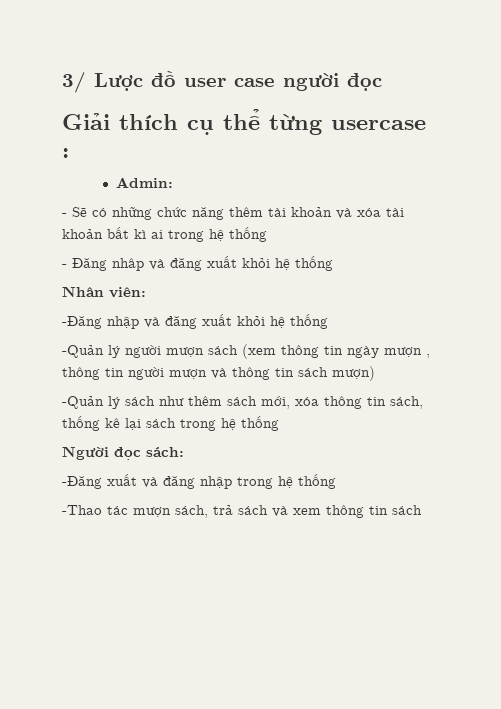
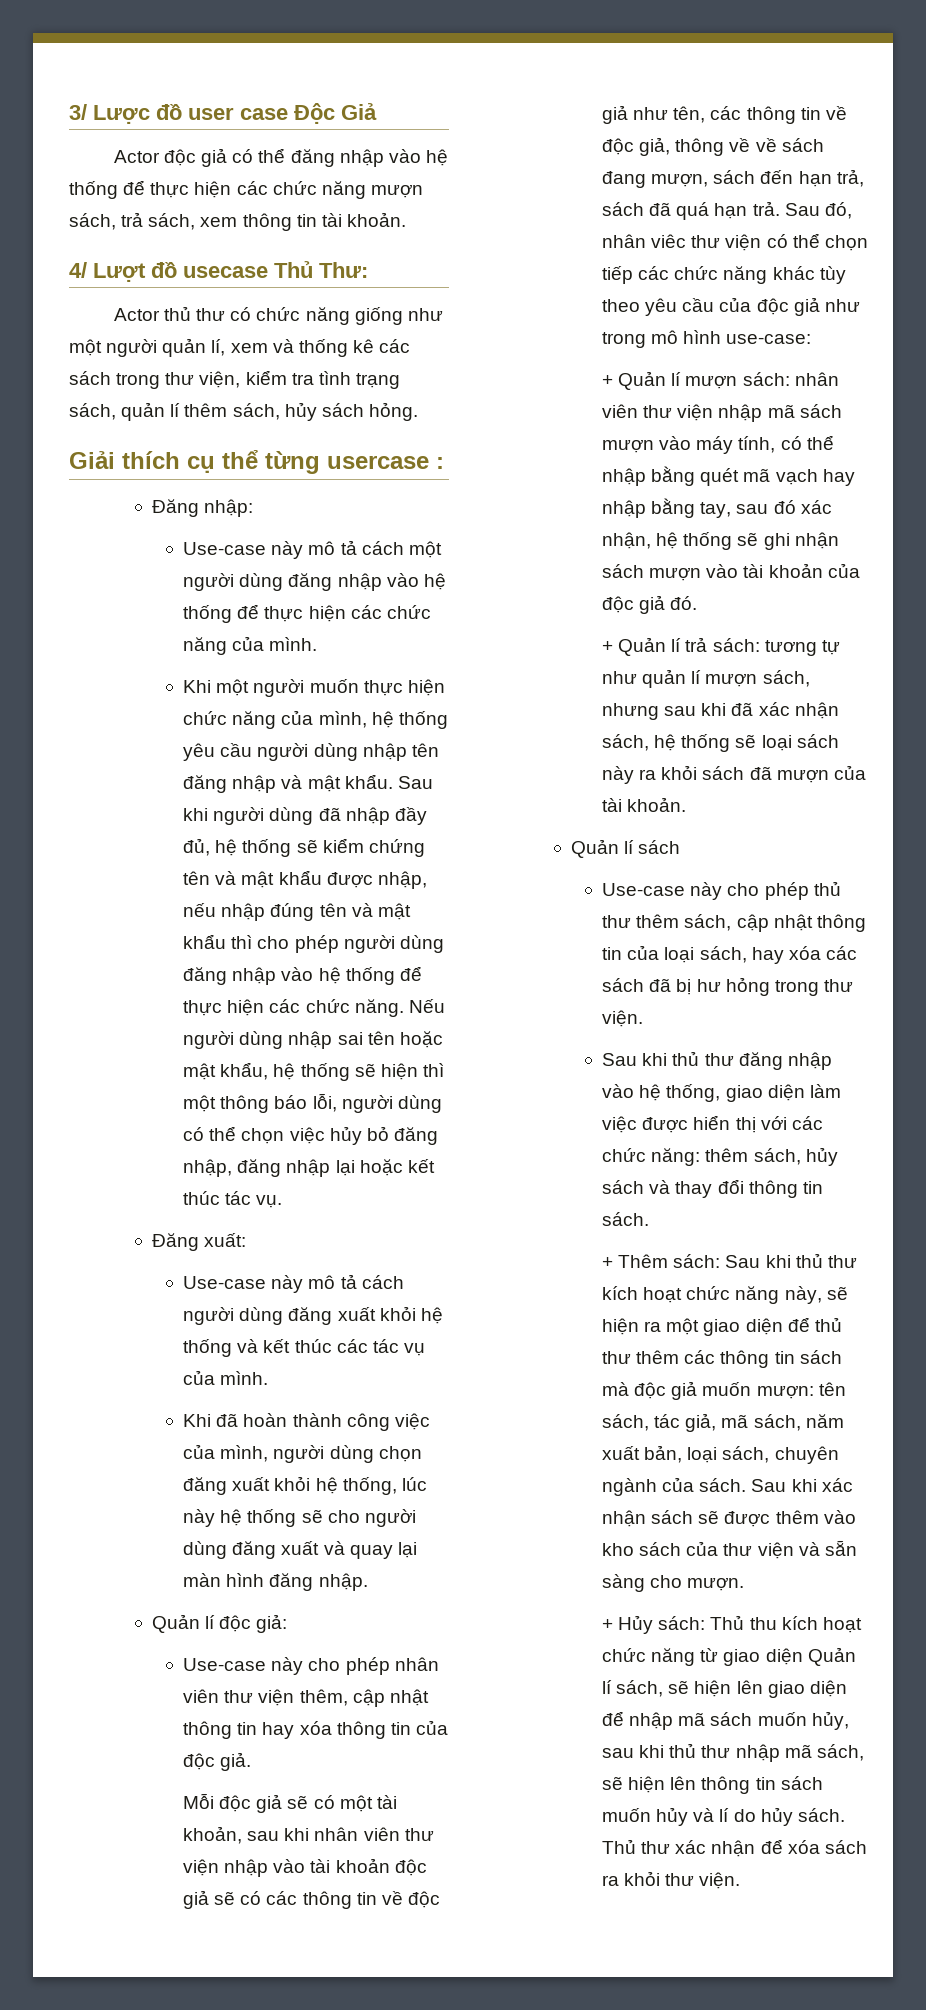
- 3/ Lược đồ user case người đọc
+ 3/ Lược đồ user case Độc Giả
+ Actor độc giả có thể đăng nhập vào hệ thống để thực hiện các chức năng mượn sách, trả sách, xem thông tin tài khoản.
+ 4/ Lượt đồ usecase Thủ Thư:
+ Actor thủ thư có chức năng giống như một người quản lí, xem và thống kê các sách trong thư viện, kiểm tra tình trạng sách, quản lí thêm sách, hủy sách hỏng.
- Admin:
- - Sẽ có những chức năng thêm tài khoản và xóa tài khoản bất kì ai trong hệ thống
- - Đăng nhâp và đăng xuất khỏi hệ thống
- Nhân viên:
- -Đăng nhập và đăng xuất khỏi hệ thống
- -Quản lý người mượn sách (xem thông tin ngày mượn , thông tin người mượn và thông tin sách mượn)
- -Quản lý sách như thêm sách mới, xóa thông tin sách, thống kê lại sách trong hệ thống
- Người đọc sách:
- -Đăng xuất và đăng nhập trong hệ thống
- -Thao tác mượn sách, trả sách và xem thông tin sách
+ Đăng nhập:
+ Use-case này mô tả cách một người dùng đăng nhập vào hệ thống để thực hiện các chức năng của mình.
+ Khi một người muốn thực hiện chức năng của mình, hệ thống yêu cầu người dùng nhập tên đăng nhập và mật khẩu. Sau khi người dùng đã nhập đầy đủ, hệ thống sẽ kiểm chứng tên và mật khẩu được nhập, nếu nhập đúng tên và mật khẩu thì cho phép người dùng đăng nhập vào hệ thống để thực hiện các chức năng. Nếu người dùng nhập sai tên hoặc mật khẩu, hệ thống sẽ hiện thì một thông báo lỗi, người dùng có thể chọn việc hủy bỏ đăng nhập, đăng nhập lại hoặc kết thúc tác vụ.
+ Đăng xuất:
+ Use-case này mô tả cách người dùng đăng xuất khỏi hệ thống và kết thúc các tác vụ của mình.
+ Khi đã hoàn thành công việc của mình, người dùng chọn đăng xuất khỏi hệ thống, lúc này hệ thống sẽ cho người dùng đăng xuất và quay lại màn hình đăng nhập.
+ Quản lí độc giả:
+ Use-case này cho phép nhân viên thư viện thêm, cập nhật thông tin hay xóa thông tin của độc giả.
+ Mỗi độc giả sẽ có một tài khoản, sau khi nhân viên thư viện nhập vào tài khoản độc giả sẽ có các thông tin về độc giả như tên, các thông tin về độc giả, thông về về sách đang mượn, sách đến hạn trả, sách đã quá hạn trả. Sau đó, nhân viêc thư viện có thể chọn tiếp các chức năng khác tùy theo yêu cầu của độc giả như trong mô hình use-case:
+ + Quản lí mượn sách: nhân viên thư viện nhập mã sách mượn vào máy tính, có thể nhập bằng quét mã vạch hay nhập bằng tay, sau đó xác nhận, hệ thống sẽ ghi nhận sách mượn vào tài khoản của độc giả đó.
+ + Quản lí trả sách: tương tự như quản lí mượn sách, nhưng sau khi đã xác nhận sách, hệ thống sẽ loại sách này ra khỏi sách đã mượn của tài khoản.
+ Quản lí sách
+ Use-case này cho phép thủ thư thêm sách, cập nhật thông tin của loại sách, hay xóa các sách đã bị hư hỏng trong thư viện.
+ Sau khi thủ thư đăng nhập vào hệ thống, giao diện làm việc được hiển thị với các chức năng: thêm sách, hủy sách và thay đổi thông tin sách.
+ + Thêm sách: Sau khi thủ thư kích hoạt chức năng này, sẽ hiện ra một giao diện để thủ thư thêm các thông tin sách mà độc giả muốn mượn: tên sách, tác giả, mã sách, năm xuất bản, loại sách, chuyên ngành của sách. Sau khi xác nhận sách sẽ được thêm vào kho sách của thư viện và sẵn sàng cho mượn.
+ + Hủy sách: Thủ thu kích hoạt chức năng từ giao diện Quản lí sách, sẽ hiện lên giao diện để nhập mã sách muốn hủy, sau khi thủ thư nhập mã sách, sẽ hiện lên thông tin sách muốn hủy và lí do hủy sách. Thủ thư xác nhận để xóa sách ra khỏi thư viện.

